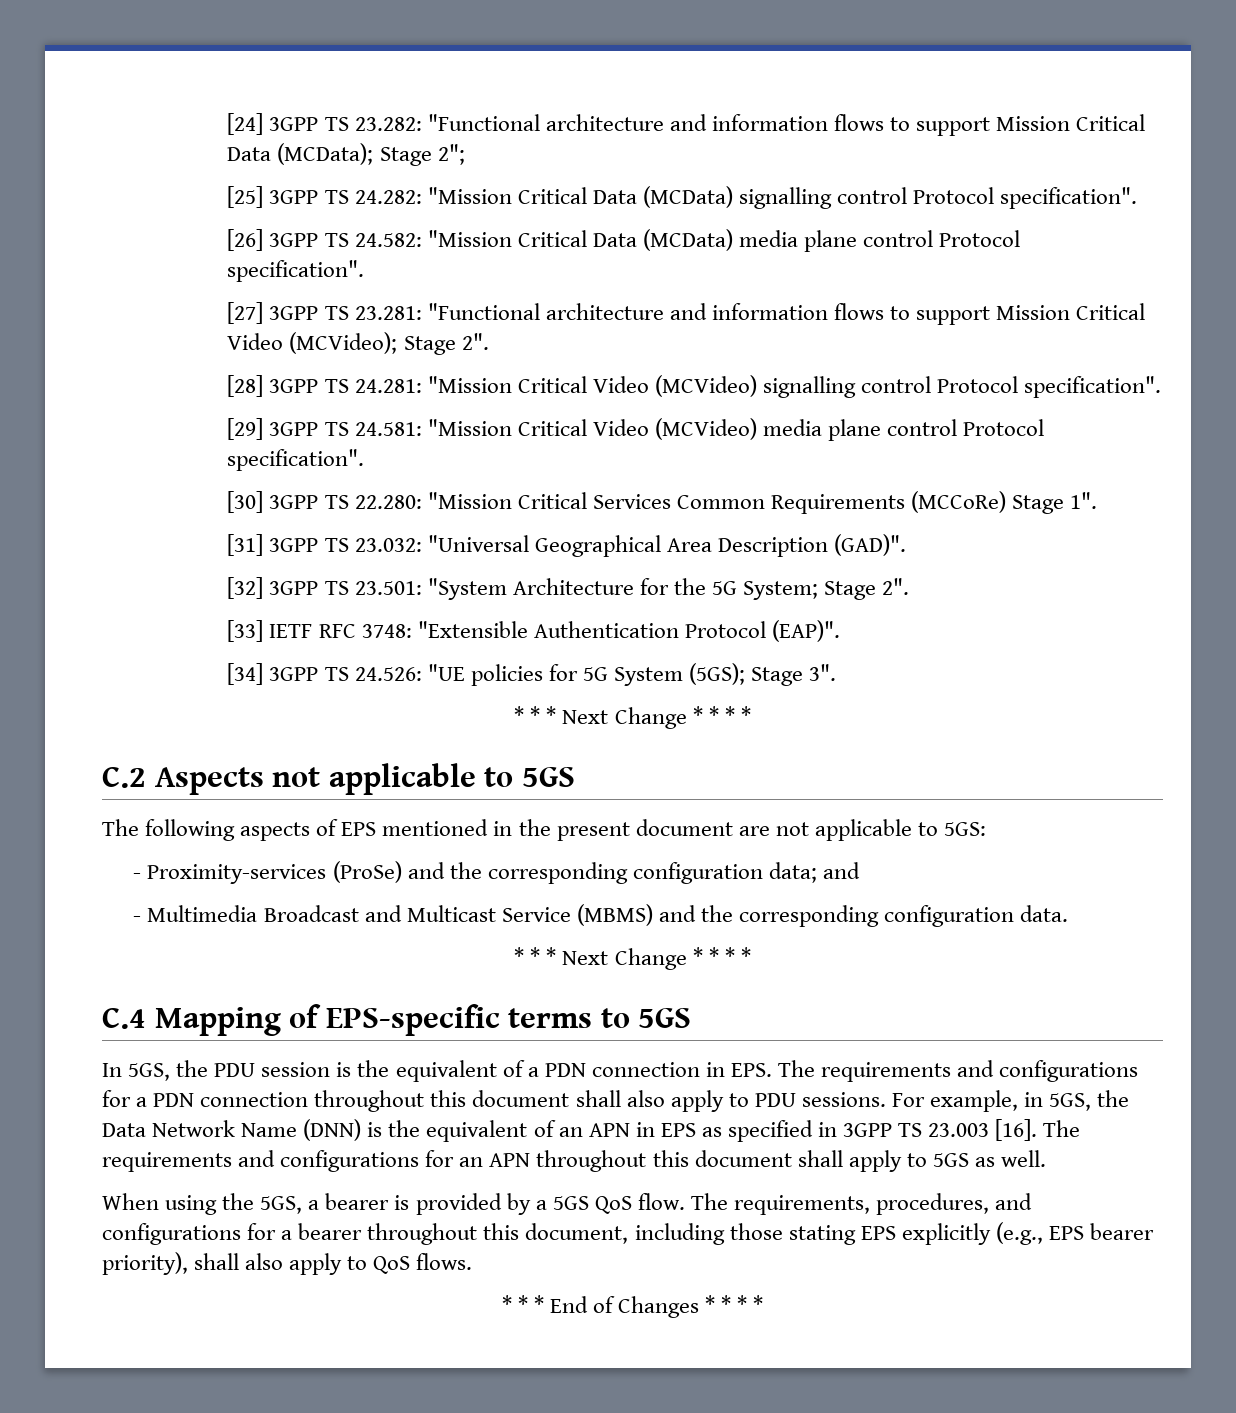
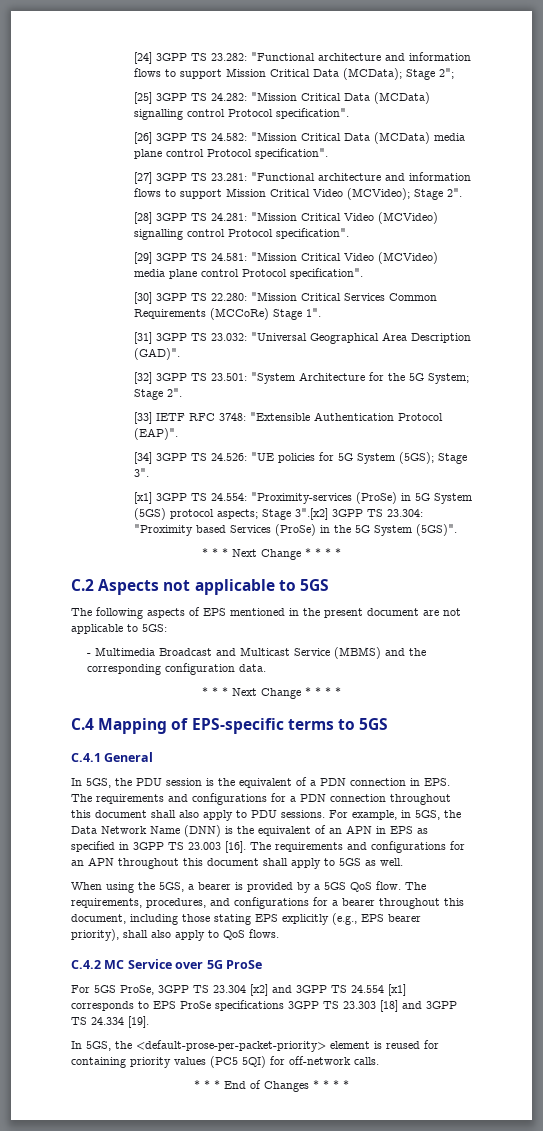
+ [x1] 3GPP TS 24.554: "Proximity-services (ProSe) in 5G System (5GS) protocol aspects; Stage 3".[x2] 3GPP TS 23.304: "Proximity based Services (ProSe) in the 5G System (5GS)".
- - Proximity-services (ProSe) and the corresponding configuration data; and
+ C.4.1 General
+ C.4.2 MC Service over 5G ProSe
+ For 5GS ProSe, 3GPP TS 23.304 [x2] and 3GPP TS 24.554 [x1] corresponds to EPS ProSe specifications 3GPP TS 23.303 [18] and 3GPP TS 24.334 [19].
+ In 5GS, the <default-prose-per-packet-priority> element is reused for containing priority values (PC5 5QI) for off-network calls.

